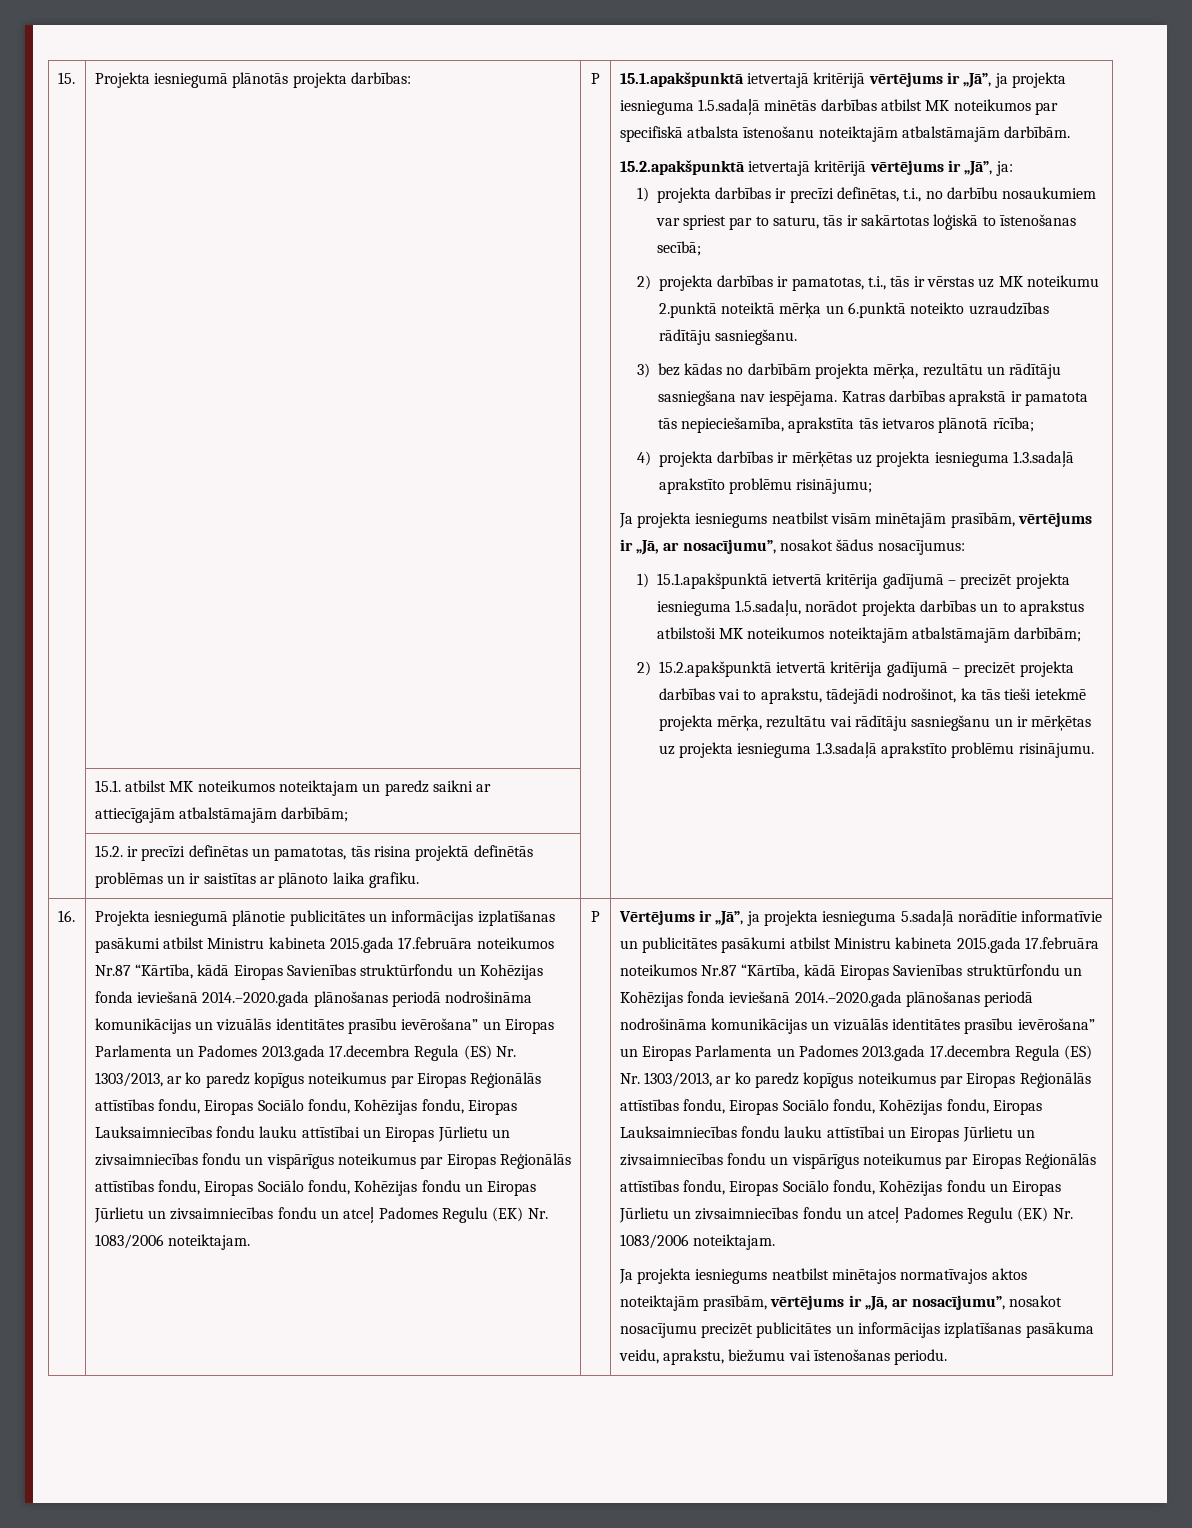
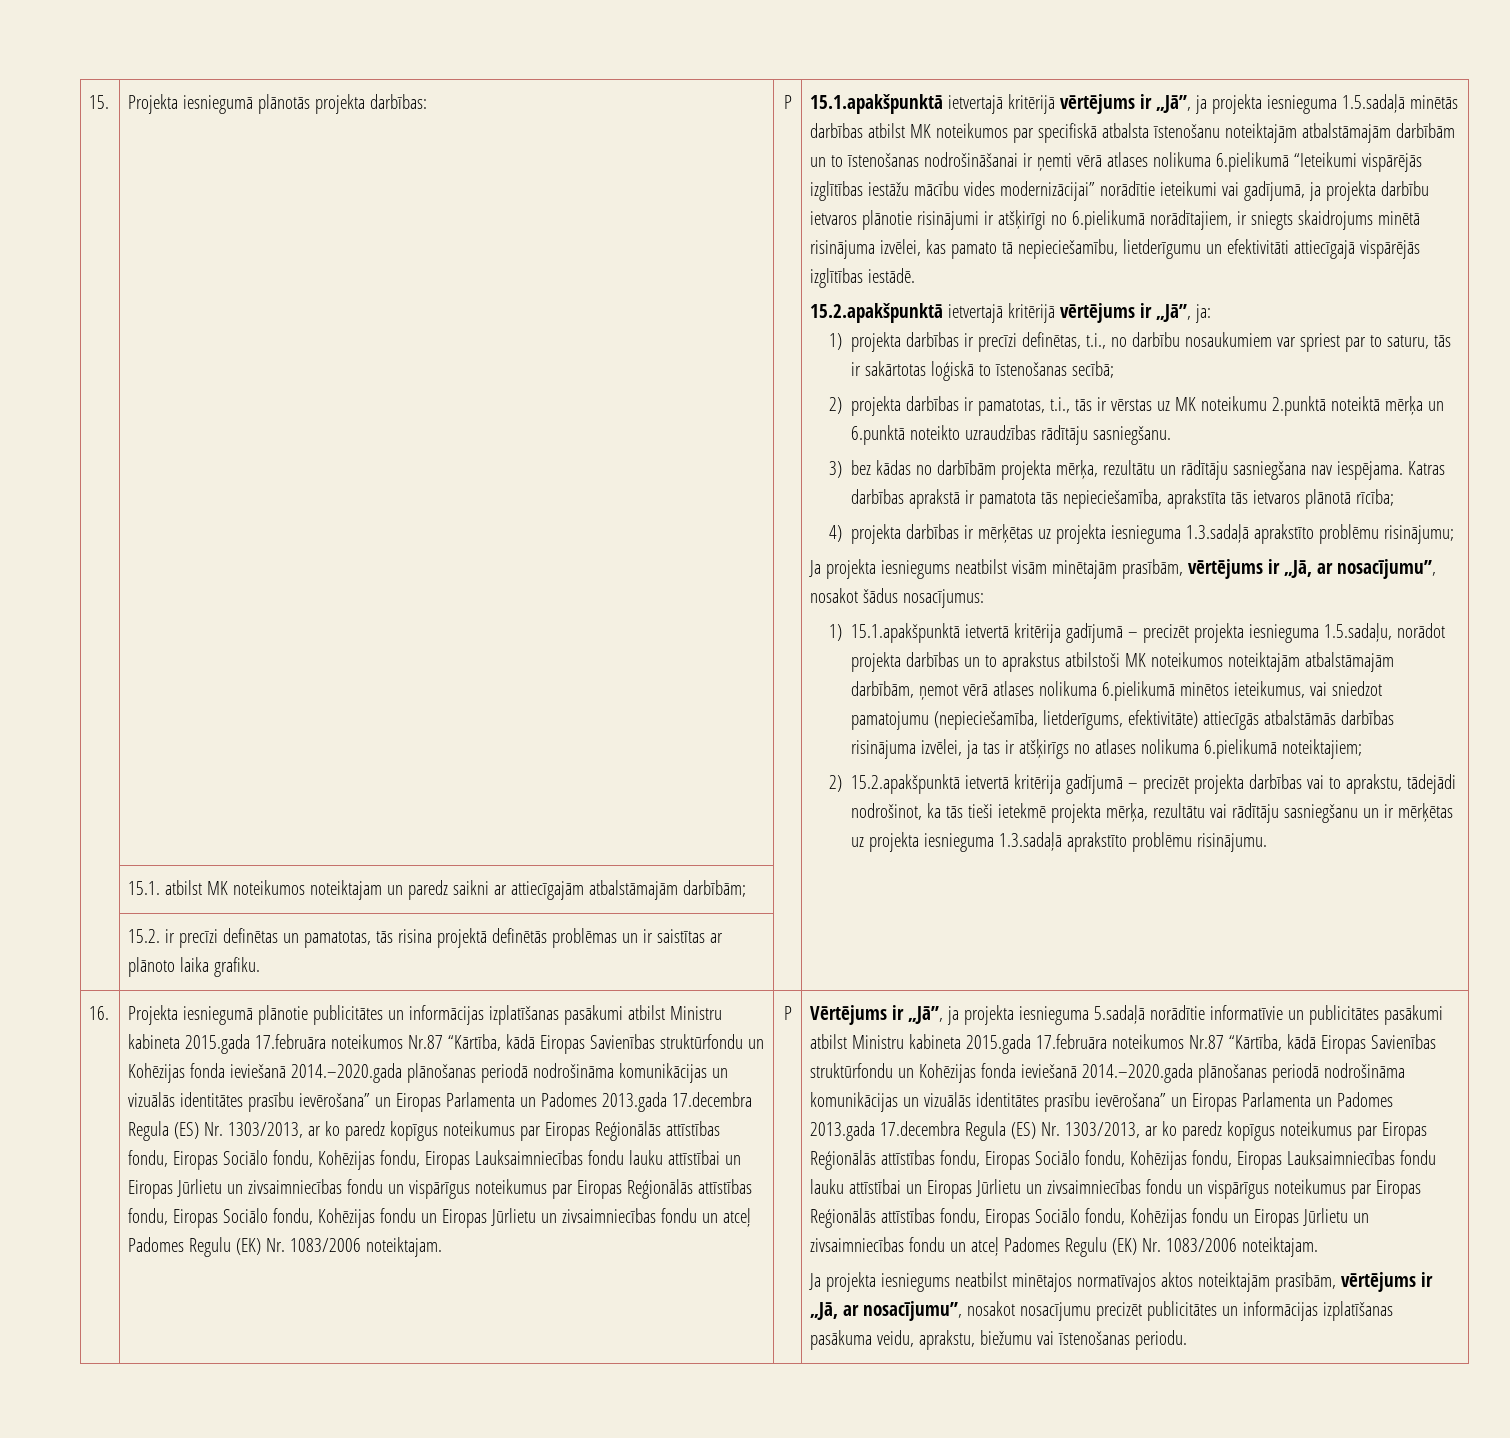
- 15.1.apakšpunktā ietvertajā kritērijā vērtējums ir „Jā”, ja projekta iesnieguma 1.5.sadaļā minētās darbības atbilst MK noteikumos par specifiskā atbalsta īstenošanu noteiktajām atbalstāmajām darbībām.
+ 15.1.apakšpunktā ietvertajā kritērijā vērtējums ir „Jā”, ja projekta iesnieguma 1.5.sadaļā minētās darbības atbilst MK noteikumos par specifiskā atbalsta īstenošanu noteiktajām atbalstāmajām darbībām un to īstenošanas nodrošināšanai ir ņemti vērā atlases nolikuma 6.pielikumā “Ieteikumi vispārējās izglītības iestāžu mācību vides modernizācijai” norādītie ieteikumi vai gadījumā, ja projekta darbību ietvaros plānotie risinājumi ir atšķirīgi no 6.pielikumā norādītajiem, ir sniegts skaidrojums minētā risinājuma izvēlei, kas pamato tā nepieciešamību, lietderīgumu un efektivitāti attiecīgajā vispārējās izglītības iestādē.
- 1) 15.1.apakšpunktā ietvertā kritērija gadījumā – precizēt projekta iesnieguma 1.5.sadaļu, norādot projekta darbības un to aprakstus atbilstoši MK noteikumos noteiktajām atbalstāmajām darbībām;
+ 1) 15.1.apakšpunktā ietvertā kritērija gadījumā – precizēt projekta iesnieguma 1.5.sadaļu, norādot projekta darbības un to aprakstus atbilstoši MK noteikumos noteiktajām atbalstāmajām darbībām, ņemot vērā atlases nolikuma 6.pielikumā minētos ieteikumus, vai sniedzot pamatojumu (nepieciešamība, lietderīgums, efektivitāte) attiecīgās atbalstāmās darbības risinājuma izvēlei, ja tas ir atšķirīgs no atlases nolikuma 6.pielikumā noteiktajiem;

